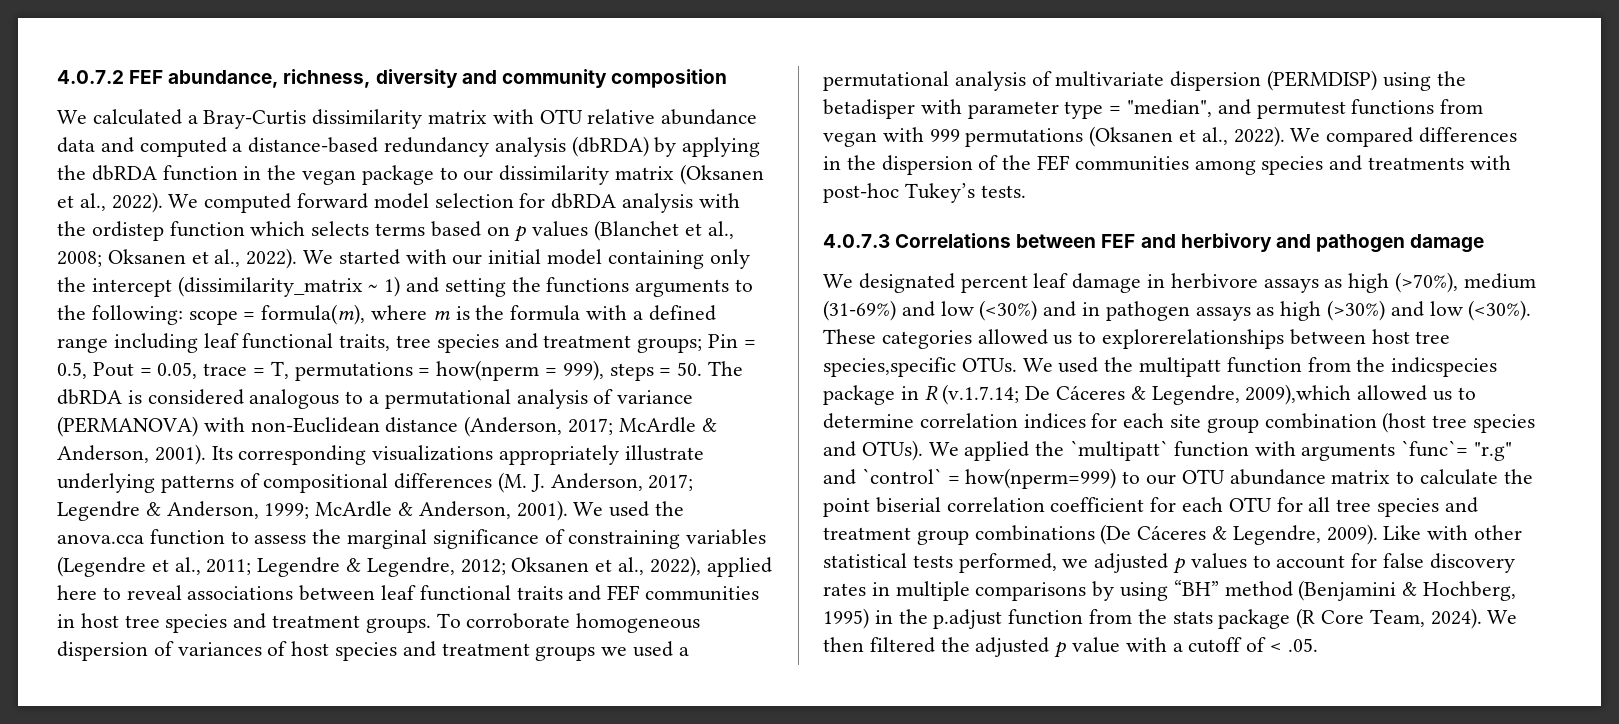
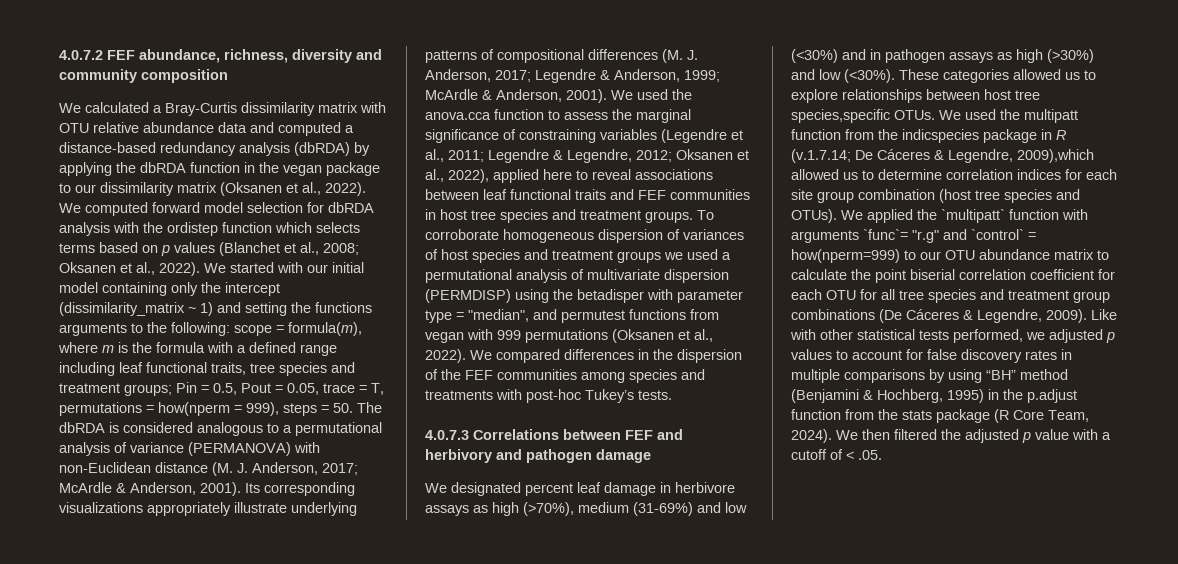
- Pin = 0.5, Pout = 0.05, trace = T, permutations = how(nperm = 999), steps = 50. The dbRDA is considered analogous to a permutational analysis of variance (PERMANOVA) with non-Euclidean distance (Anderson, 2017;
+ Pin = 0.5, Pout = 0.05, trace = T, permutations = how(nperm = 999), steps = 50. The dbRDA is considered analogous to a permutational analysis of variance (PERMANOVA) with non-Euclidean distance (M. J. Anderson, 2017;
- These categories allowed us to explorerelationships between host tree species,specific OTUs.
+ These categories allowed us to explore relationships between host tree species,specific OTUs.

